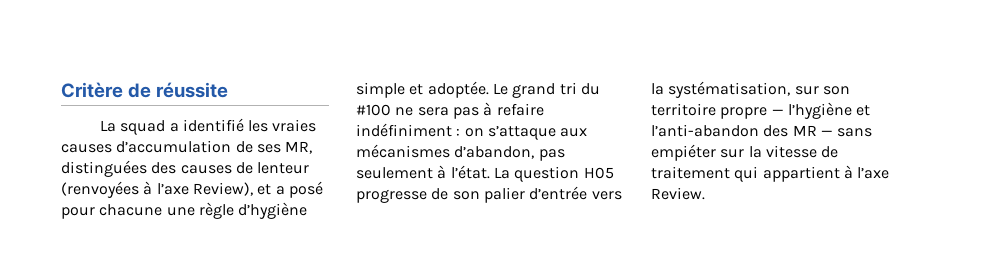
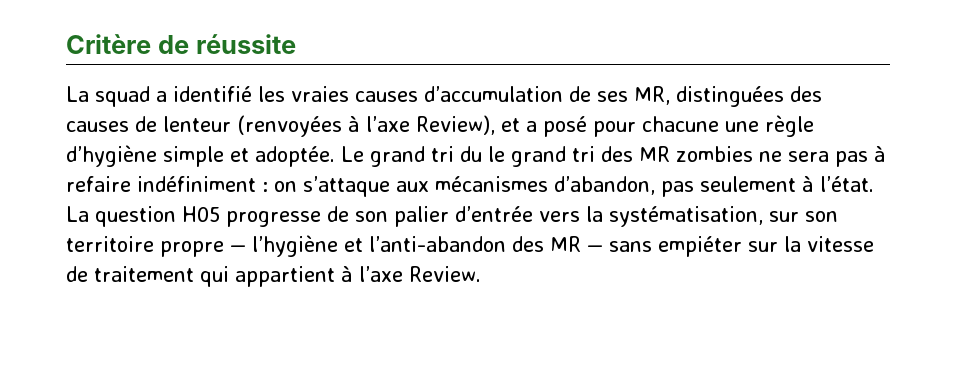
- Le grand tri du #100 ne sera pas à refaire indéfiniment : on s’attaque aux mécanismes d’abandon, pas seulement à l’état.
+ Le grand tri du le grand tri des MR zombies ne sera pas à refaire indéfiniment : on s’attaque aux mécanismes d’abandon, pas seulement à l’état.

